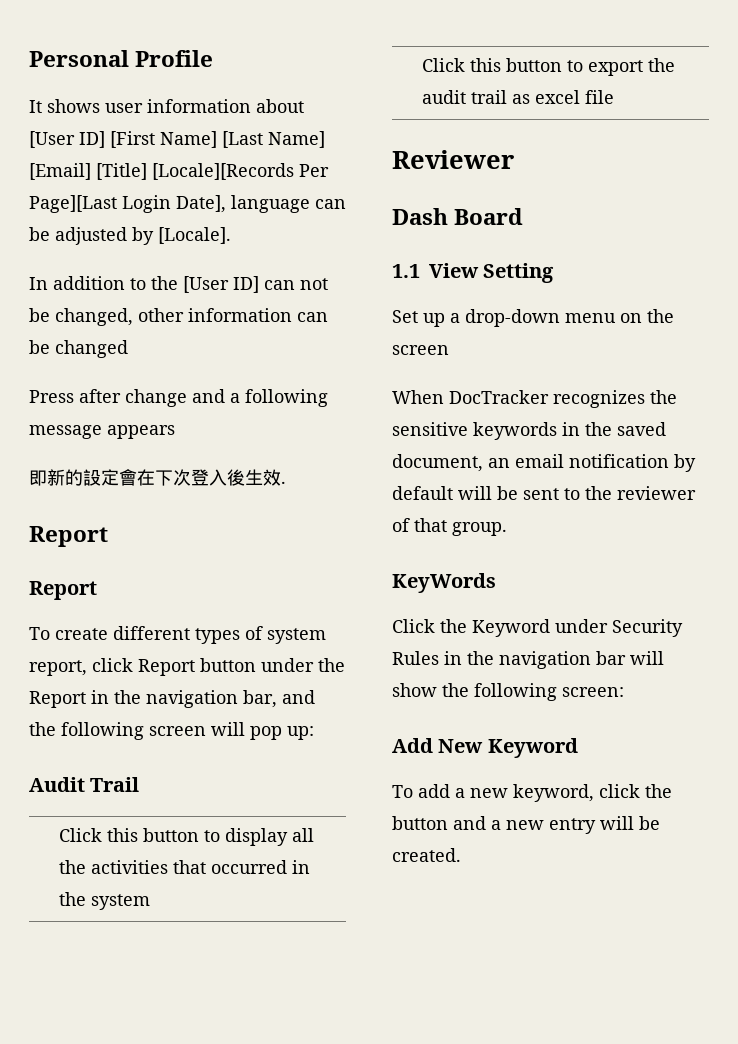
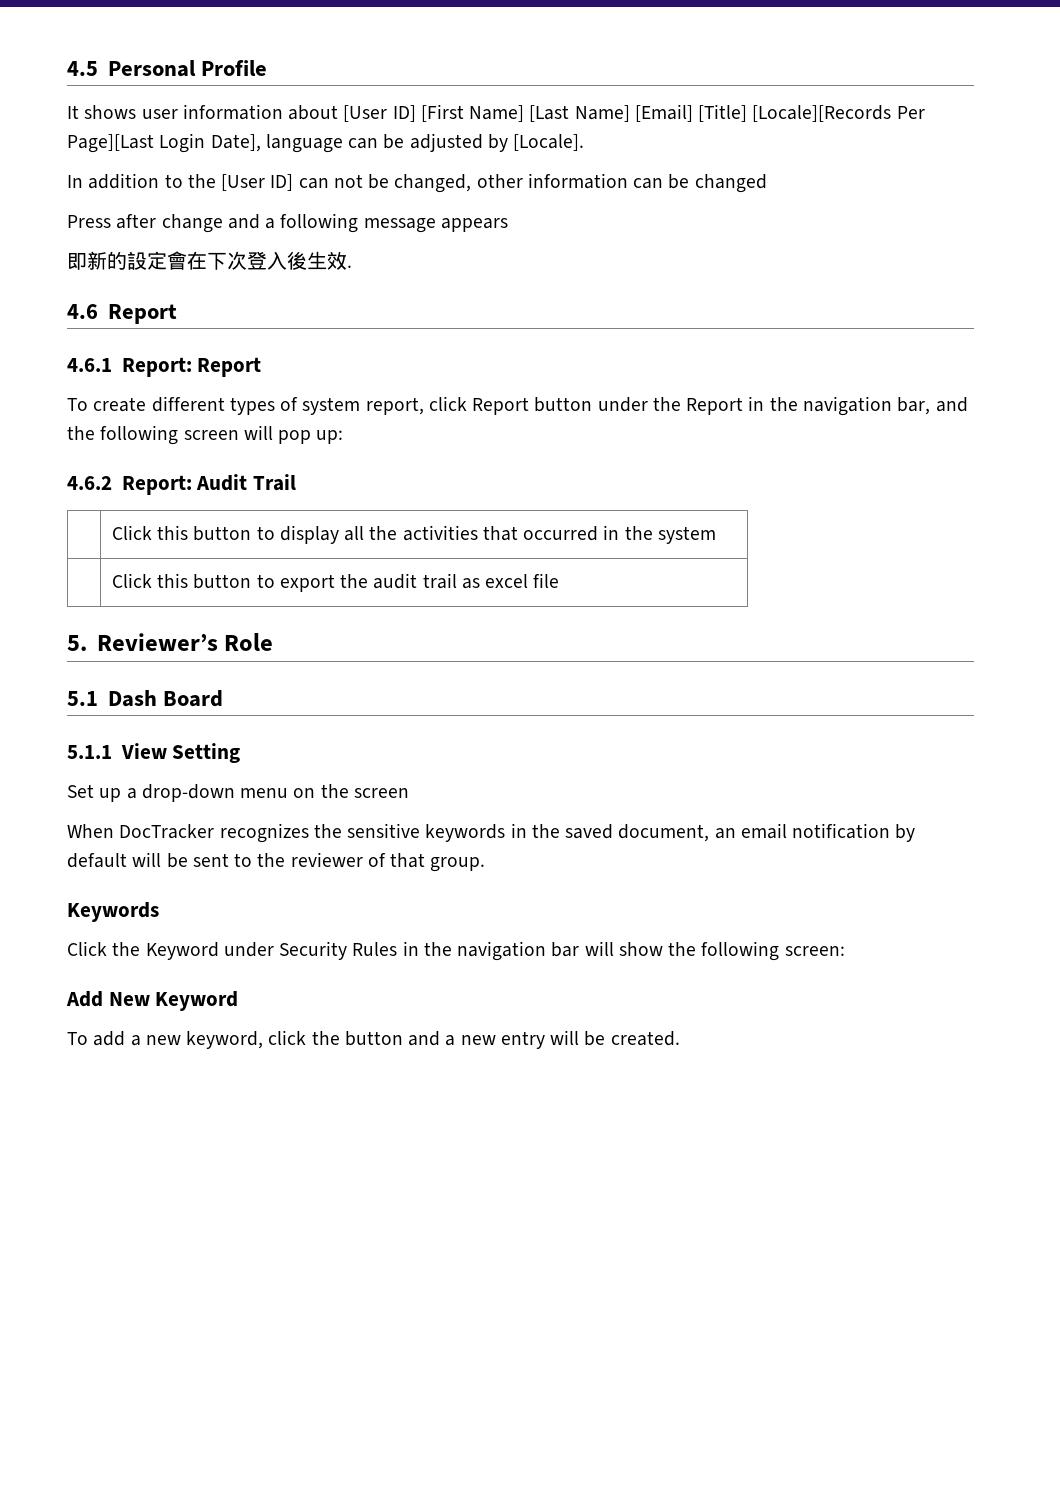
- Personal Profile
+ 4.5 Personal Profile
  即新的設定會在下次登入後生效.
- Report
- Report
+ 4.6 Report
+ 4.6.1 Report: Report
- Audit Trail
+ 4.6.2 Report: Audit Trail
- Reviewer
- Dash Board
+ 5. Reviewer’s Role
+ 5.1 Dash Board
- 1.1 View Setting
+ 5.1.1 View Setting
- KeyWords
+ Keywords

